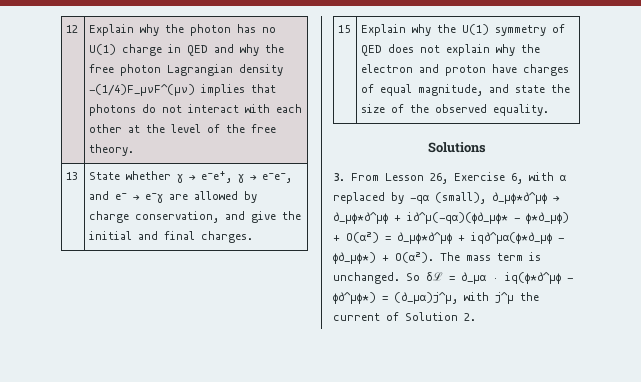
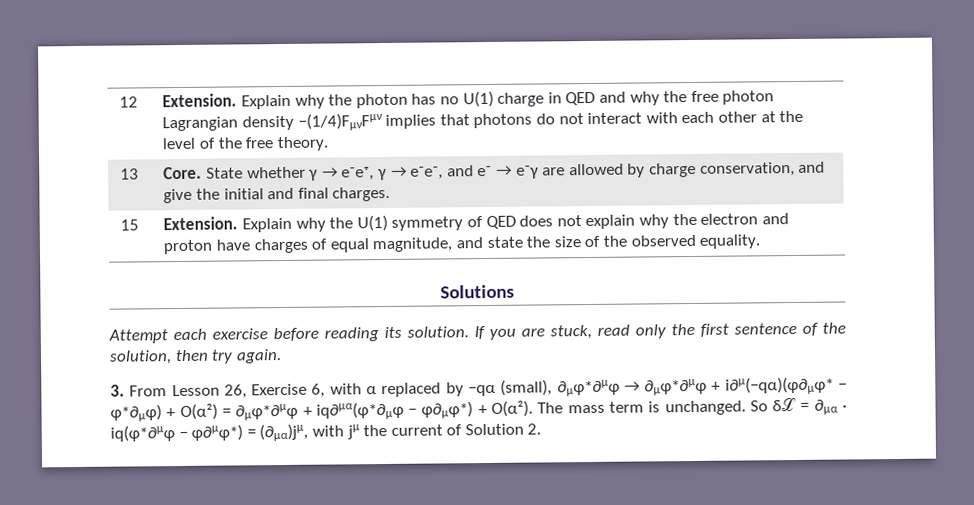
- 12 | Explain why the photon has no U(1) charge in QED and why the free photon Lagrangian density −(1/4)F_μνF^(μν) implies that photons do not interact with each other at the level of the free theory.
+ 12 | Extension. Explain why the photon has no U(1) charge in QED and why the free photon Lagrangian density −(1/4)FμνFμν implies that photons do not interact with each other at the level of the free theory.
- 13 | State whether γ → e⁻e⁺, γ → e⁻e⁻, and e⁻ → e⁻γ are allowed by charge conservation, and give the initial and final charges.
+ 13 | Core. State whether γ → e⁻e⁺, γ → e⁻e⁻, and e⁻ → e⁻γ are allowed by charge conservation, and give the initial and final charges.
- 15 | Explain why the U(1) symmetry of QED does not explain why the electron and proton have charges of equal magnitude, and state the size of the observed equality.
+ 15 | Extension. Explain why the U(1) symmetry of QED does not explain why the electron and proton have charges of equal magnitude, and state the size of the observed equality.
+ Attempt each exercise before reading its solution. If you are stuck, read only the first sentence of the solution, then try again.
- 3. From Lesson 26, Exercise 6, with α replaced by −qα (small), ∂_μφ*∂^μφ → ∂_μφ*∂^μφ + i∂^μ(−qα)(φ∂_μφ* − φ*∂_μφ) + O(α²) = ∂_μφ*∂^μφ + iq∂^μα(φ*∂_μφ − φ∂_μφ*) + O(α²).
+ 3. From Lesson 26, Exercise 6, with α replaced by −qα (small), ∂μφ*∂μφ → ∂μφ*∂μφ + i∂μ(−qα)(φ∂μφ* − φ*∂μφ) + O(α²) = ∂μφ*∂μφ + iq∂μα(φ*∂μφ − φ∂μφ*) + O(α²).
- So δℒ = ∂_μα · iq(φ*∂^μφ − φ∂^μφ*) = (∂_μα)j^μ, with j^μ the current of Solution 2.
+ So δℒ = ∂μα · iq(φ*∂μφ − φ∂μφ*) = (∂μα)jμ, with jμ the current of Solution 2.

